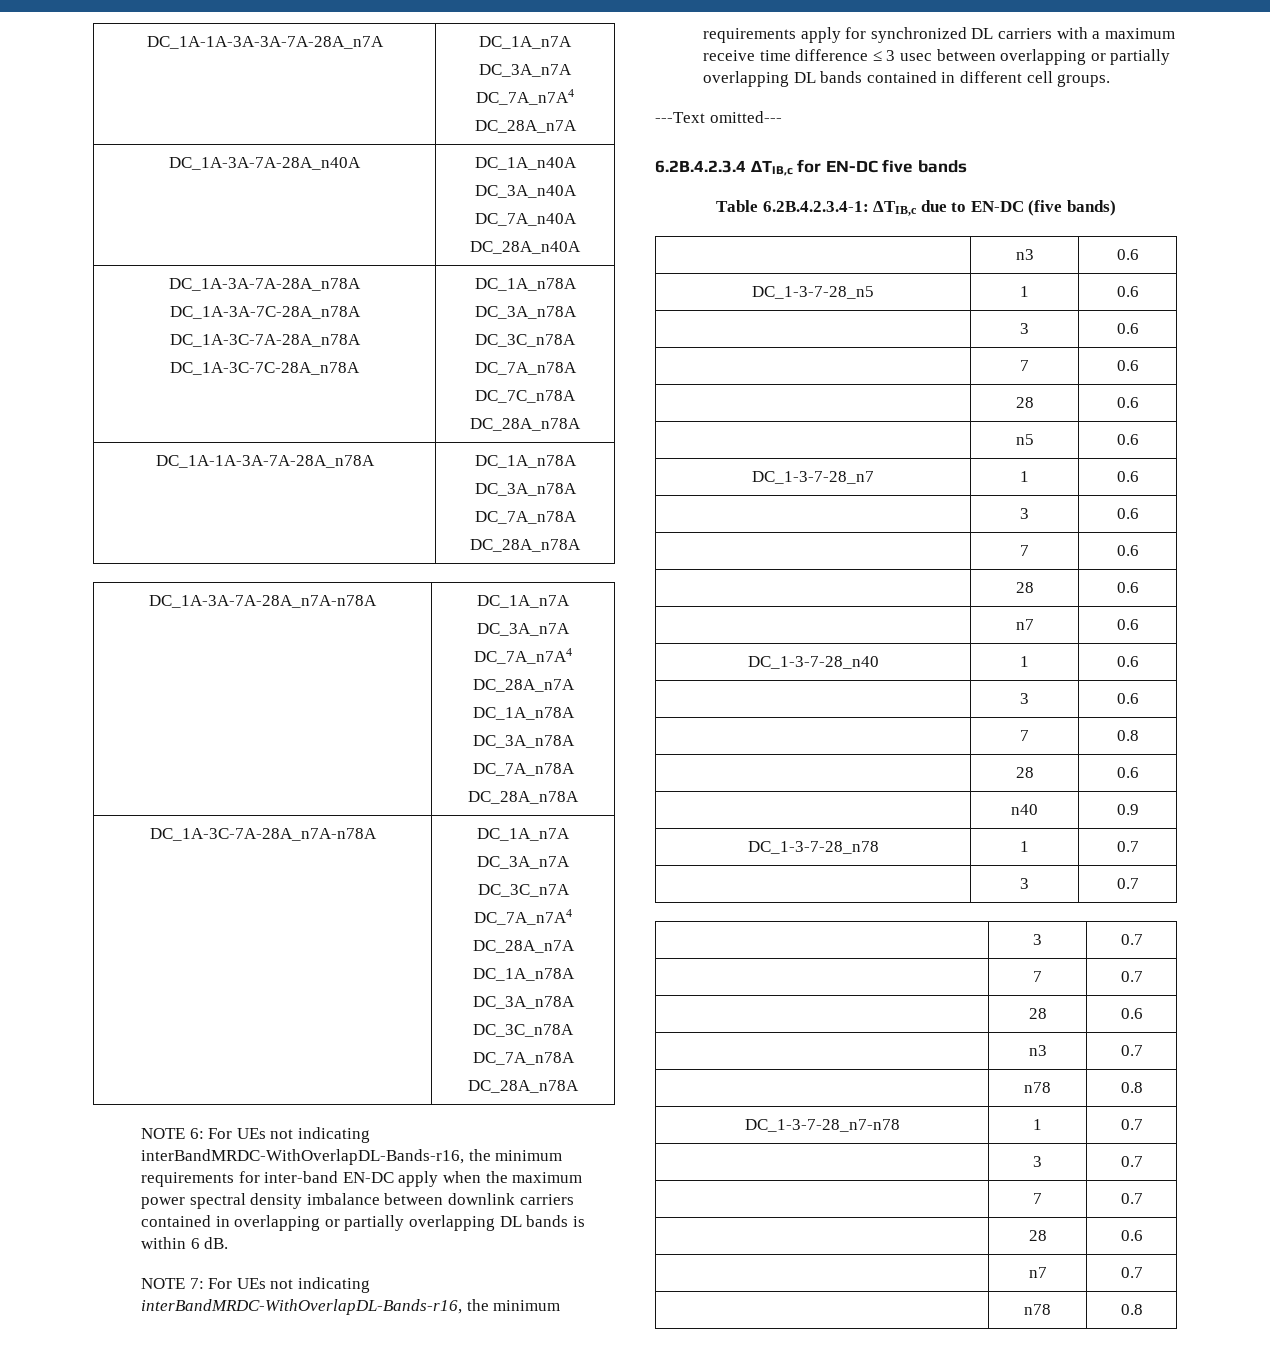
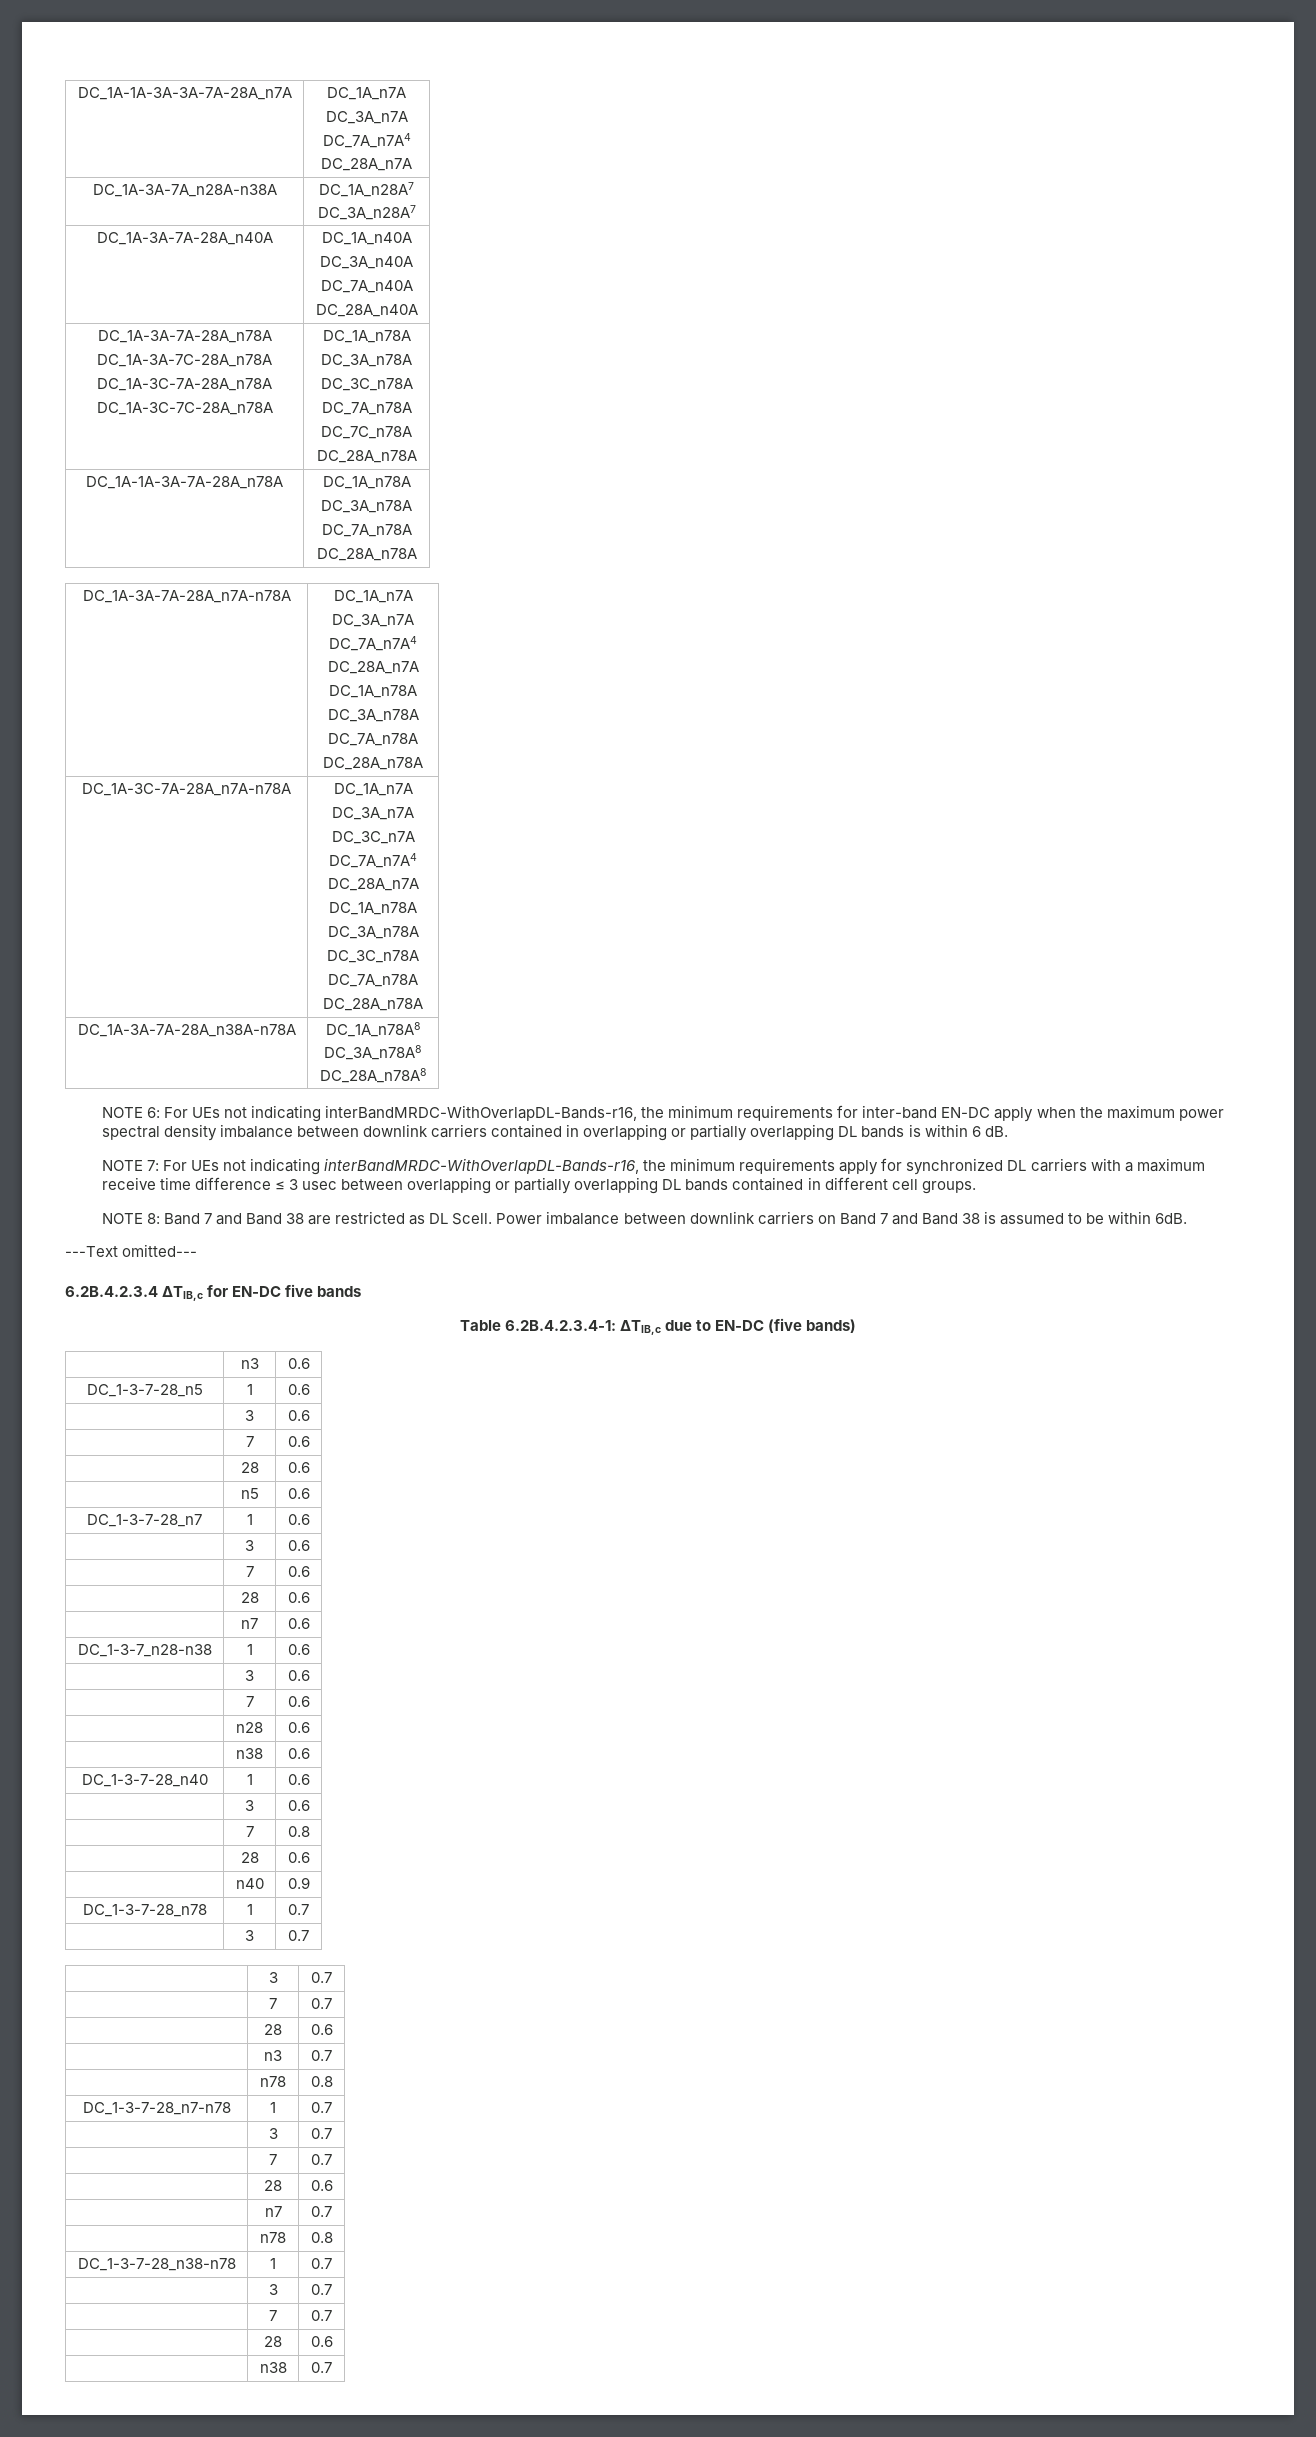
+ DC_1A-3A-7A_n28A-n38A | DC_1A_n28A7
+ DC_3A_n28A7
+ DC_1A-3A-7A-28A_n38A-n78A | DC_1A_n78A8
+ DC_3A_n78A8
+ DC_28A_n78A8
+ NOTE 8: Band 7 and Band 38 are restricted as DL Scell. Power imbalance between downlink carriers on Band 7 and Band 38 is assumed to be within 6dB.
+ DC_1-3-7_n28-n38 | 1 | 0.6
+ | 3 | 0.6
+ | 7 | 0.6
+ | n28 | 0.6
+ | n38 | 0.6
+ DC_1-3-7-28_n38-n78 | 1 | 0.7
+ | 3 | 0.7
+ | 7 | 0.7
+ | 28 | 0.6
+ | n38 | 0.7

